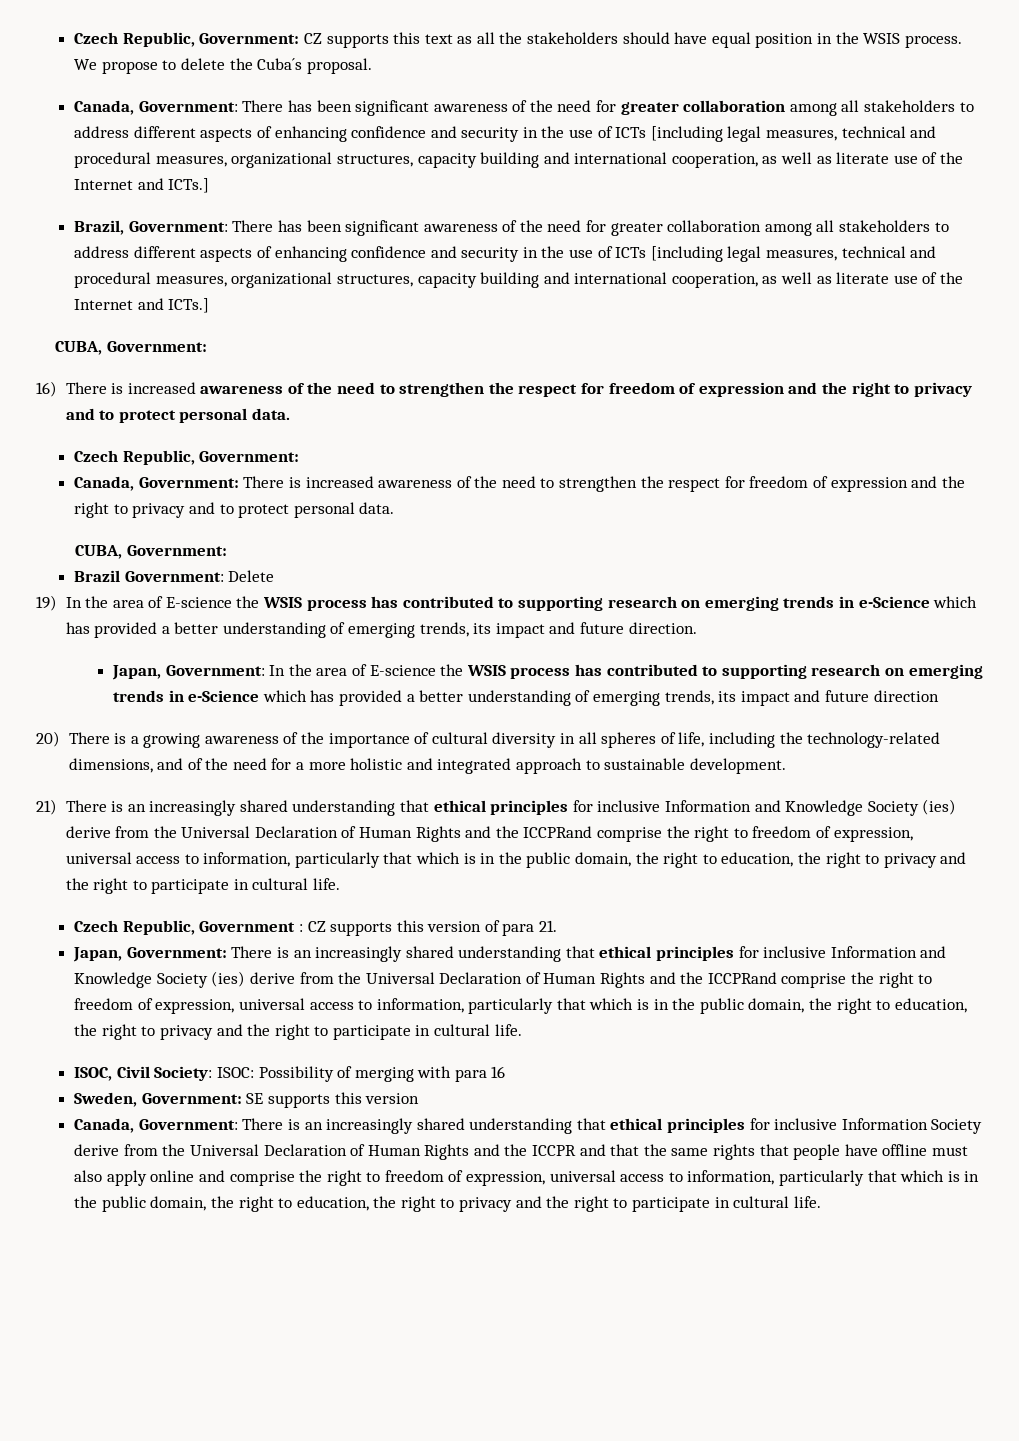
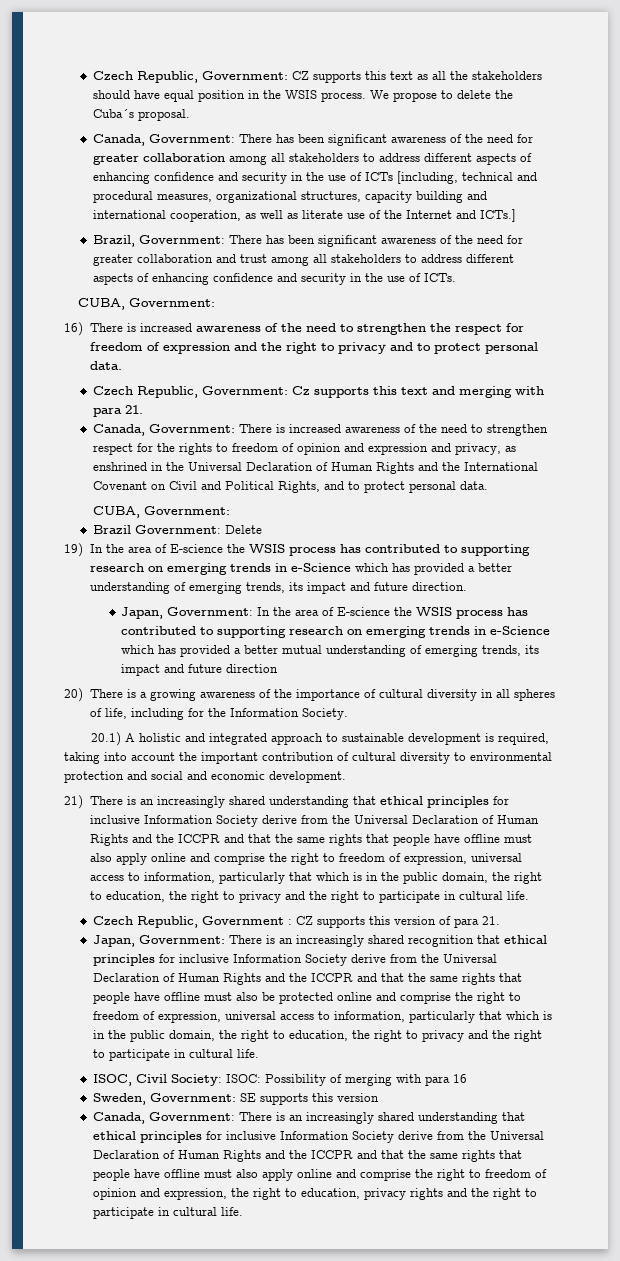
- Canada, Government: There has been significant awareness of the need for greater collaboration among all stakeholders to address different aspects of enhancing confidence and security in the use of ICTs [including legal measures, technical and procedural measures, organizational structures, capacity building and international cooperation, as well as literate use of the Internet and ICTs.]
+ Canada, Government: There has been significant awareness of the need for greater collaboration among all stakeholders to address different aspects of enhancing confidence and security in the use of ICTs [including, technical and procedural measures, organizational structures, capacity building and international cooperation, as well as literate use of the Internet and ICTs.]
- Brazil, Government: There has been significant awareness of the need for greater collaboration among all stakeholders to address different aspects of enhancing confidence and security in the use of ICTs [including legal measures, technical and procedural measures, organizational structures, capacity building and international cooperation, as well as literate use of the Internet and ICTs.]
+ Brazil, Government: There has been significant awareness of the need for greater collaboration and trust among all stakeholders to address different aspects of enhancing confidence and security in the use of ICTs.
  16) There is increased awareness of the need to strengthen the respect for freedom of expression and the right to privacy and to protect personal data.
- Czech Republic, Government:
+ Czech Republic, Government: Cz supports this text and merging with para 21.
- Canada, Government: There is increased awareness of the need to strengthen the respect for freedom of expression and the right to privacy and to protect personal data.
+ Canada, Government: There is increased awareness of the need to strengthen respect for the rights to freedom of opinion and expression and privacy, as enshrined in the Universal Declaration of Human Rights and the International Covenant on Civil and Political Rights, and to protect personal data.
- Japan, Government: In the area of E-science the WSIS process has contributed to supporting research on emerging trends in e-Science which has provided a better understanding of emerging trends, its impact and future direction
+ Japan, Government: In the area of E-science the WSIS process has contributed to supporting research on emerging trends in e-Science which has provided a better mutual understanding of emerging trends, its impact and future direction
- 20) There is a growing awareness of the importance of cultural diversity in all spheres of life, including the technology-related dimensions, and of the need for a more holistic and integrated approach to sustainable development.
+ 20) There is a growing awareness of the importance of cultural diversity in all spheres of life, including for the Information Society.
+ 20.1) A holistic and integrated approach to sustainable development is required, taking into account the important contribution of cultural diversity to environmental protection and social and economic development.
- 21) There is an increasingly shared understanding that ethical principles for inclusive Information and Knowledge Society (ies) derive from the Universal Declaration of Human Rights and the ICCPRand comprise the right to freedom of expression, universal access to information, particularly that which is in the public domain, the right to education, the right to privacy and the right to participate in cultural life.
+ 21) There is an increasingly shared understanding that ethical principles for inclusive Information Society derive from the Universal Declaration of Human Rights and the ICCPR and that the same rights that people have offline must also apply online and comprise the right to freedom of expression, universal access to information, particularly that which is in the public domain, the right to education, the right to privacy and the right to participate in cultural life.
- Japan, Government: There is an increasingly shared understanding that ethical principles for inclusive Information and Knowledge Society (ies) derive from the Universal Declaration of Human Rights and the ICCPRand comprise the right to freedom of expression, universal access to information, particularly that which is in the public domain, the right to education, the right to privacy and the right to participate in cultural life.
+ Japan, Government: There is an increasingly shared recognition that ethical principles for inclusive Information Society derive from the Universal Declaration of Human Rights and the ICCPR and that the same rights that people have offline must also be protected online and comprise the right to freedom of expression, universal access to information, particularly that which is in the public domain, the right to education, the right to privacy and the right to participate in cultural life.
- Canada, Government: There is an increasingly shared understanding that ethical principles for inclusive Information Society derive from the Universal Declaration of Human Rights and the ICCPR and that the same rights that people have offline must also apply online and comprise the right to freedom of expression, universal access to information, particularly that which is in the public domain, the right to education, the right to privacy and the right to participate in cultural life.
+ Canada, Government: There is an increasingly shared understanding that ethical principles for inclusive Information Society derive from the Universal Declaration of Human Rights and the ICCPR and that the same rights that people have offline must also apply online and comprise the right to freedom of opinion and expression, the right to education, privacy rights and the right to participate in cultural life.

